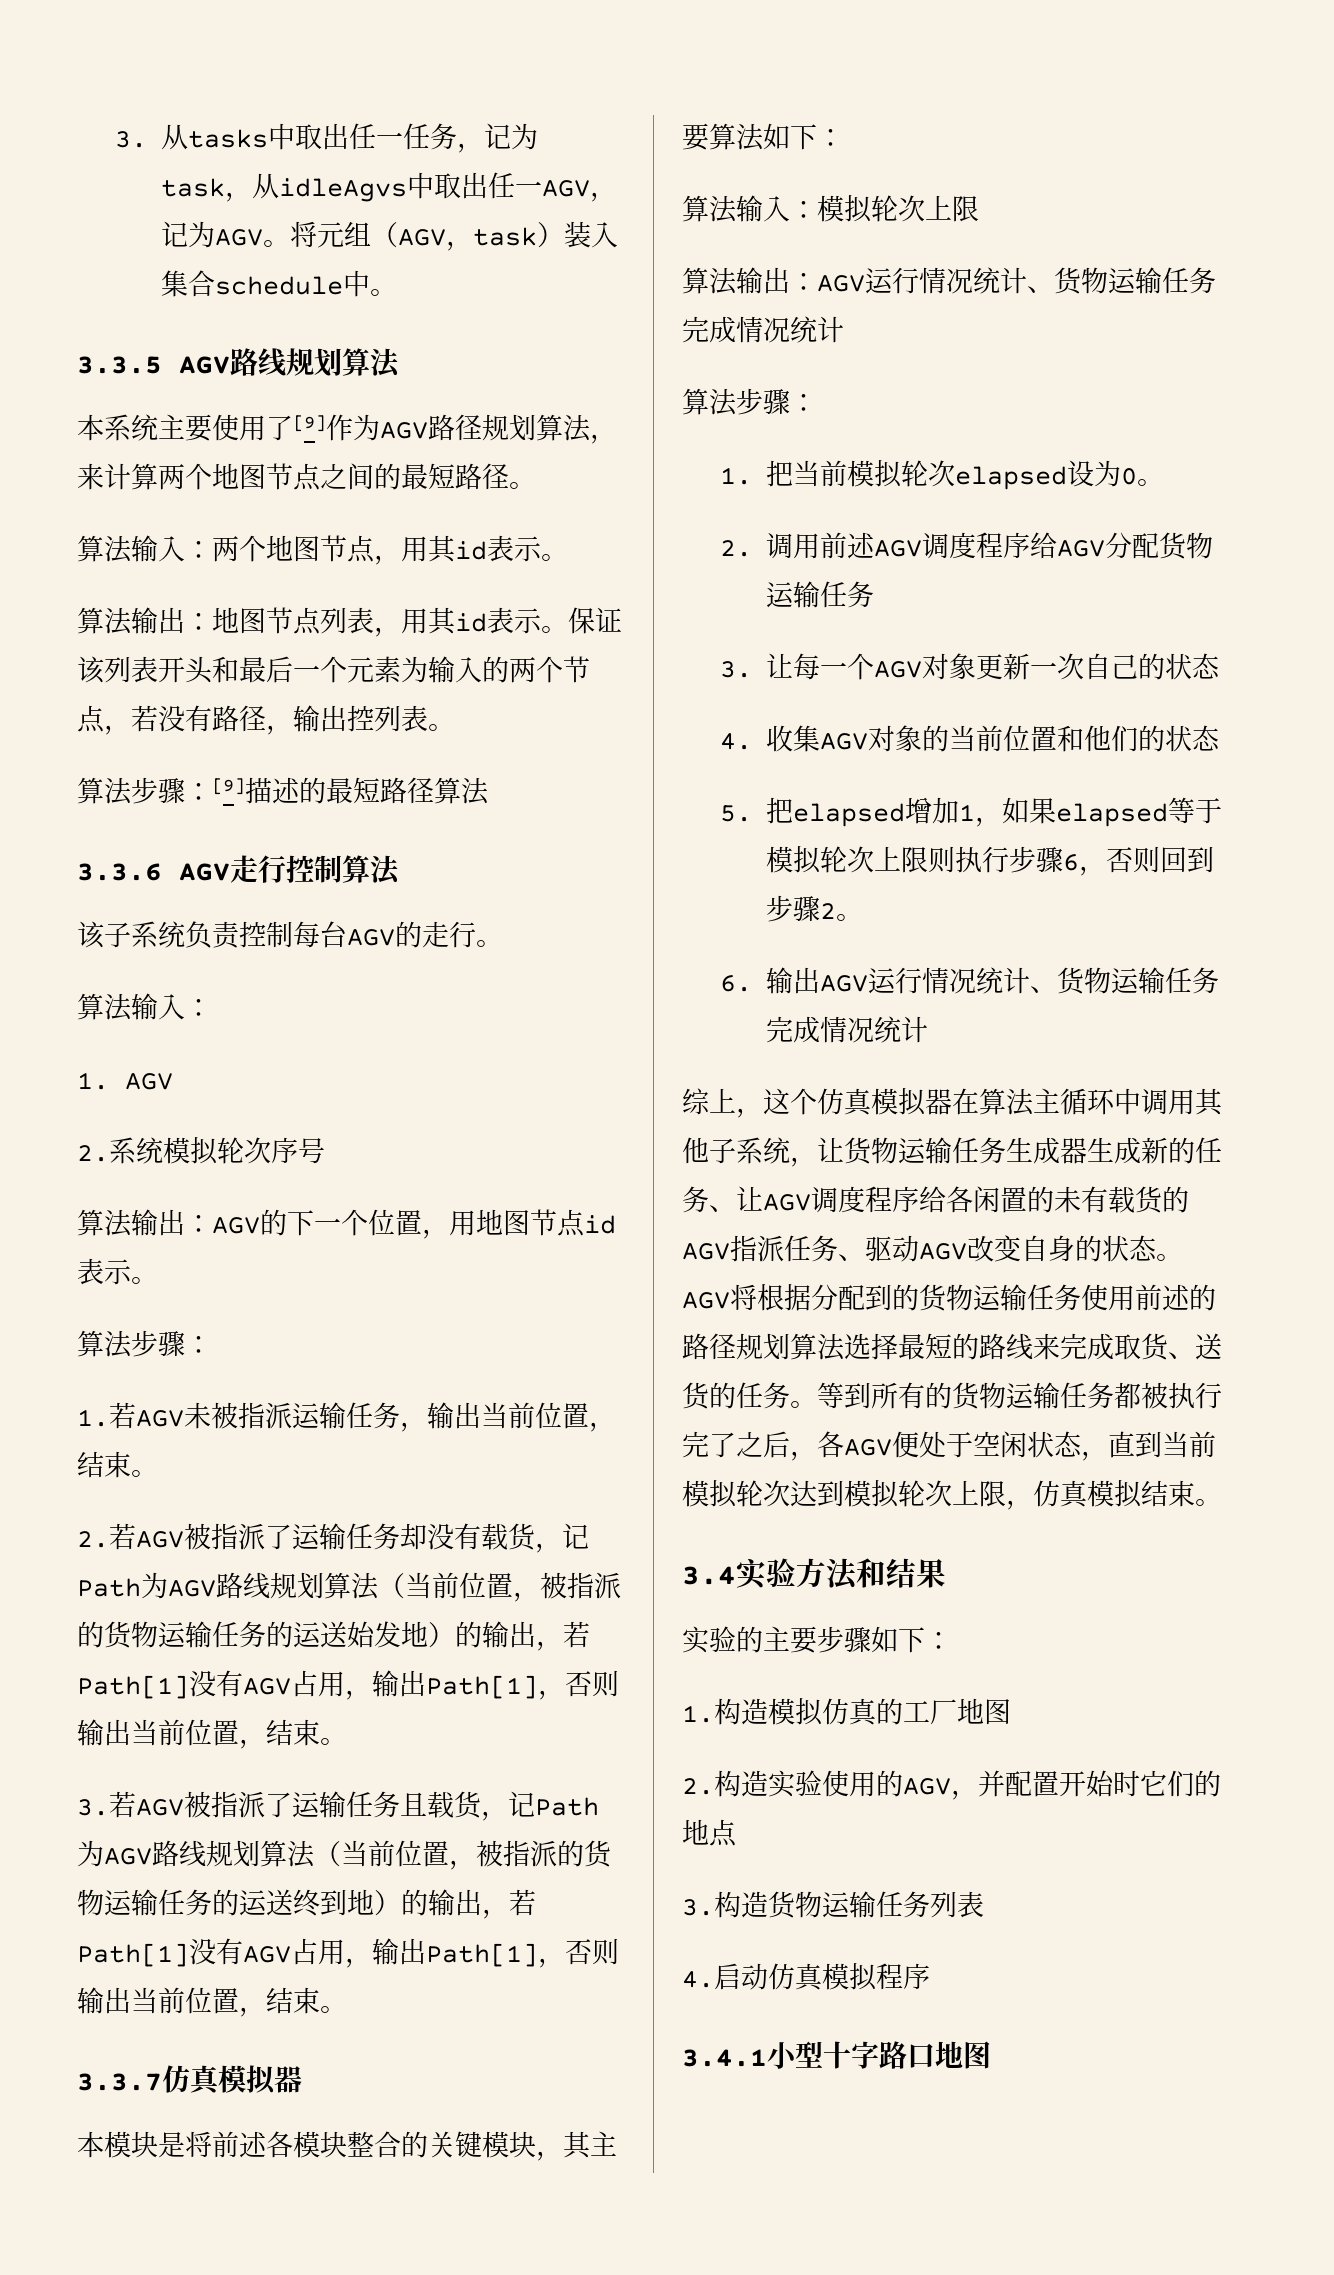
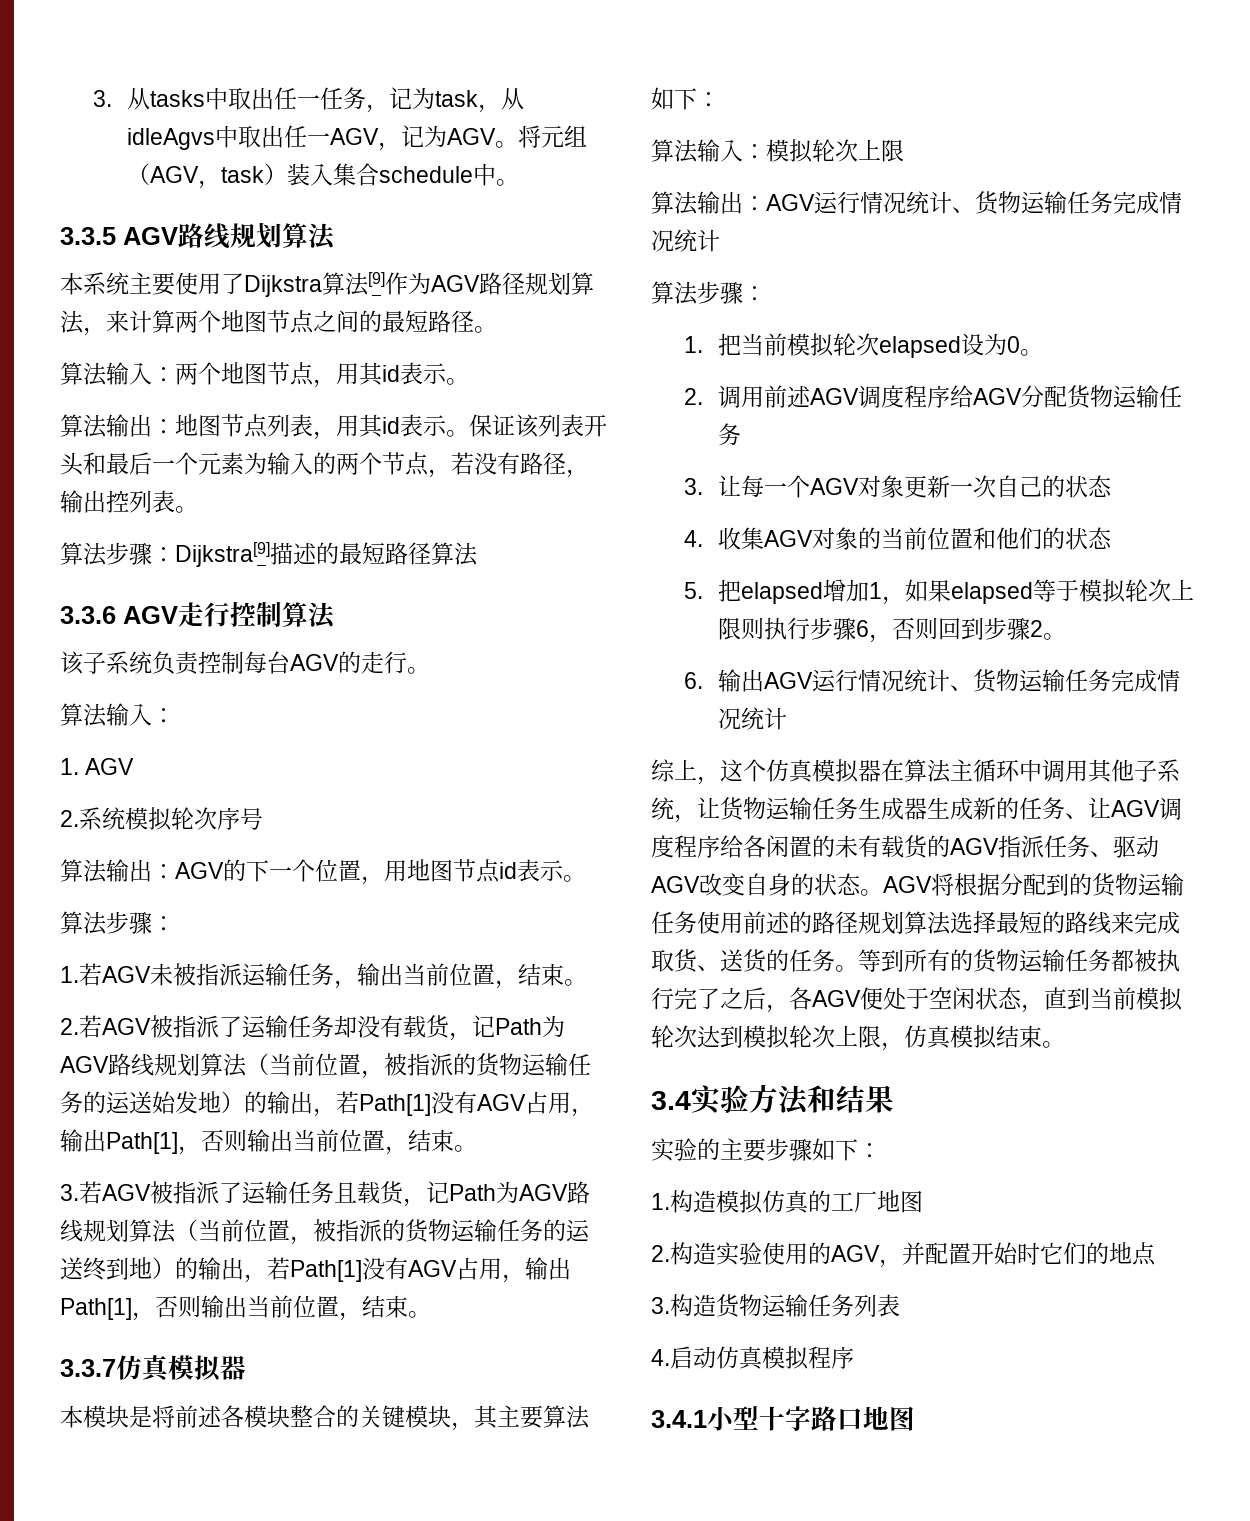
- 本系统主要使用了[9]作为AGV路径规划算法，来计算两个地图节点之间的最短路径。
+ 本系统主要使用了Dijkstra算法[9]作为AGV路径规划算法，来计算两个地图节点之间的最短路径。
- 算法步骤：[9]描述的最短路径算法
+ 算法步骤：Dijkstra[9]描述的最短路径算法

